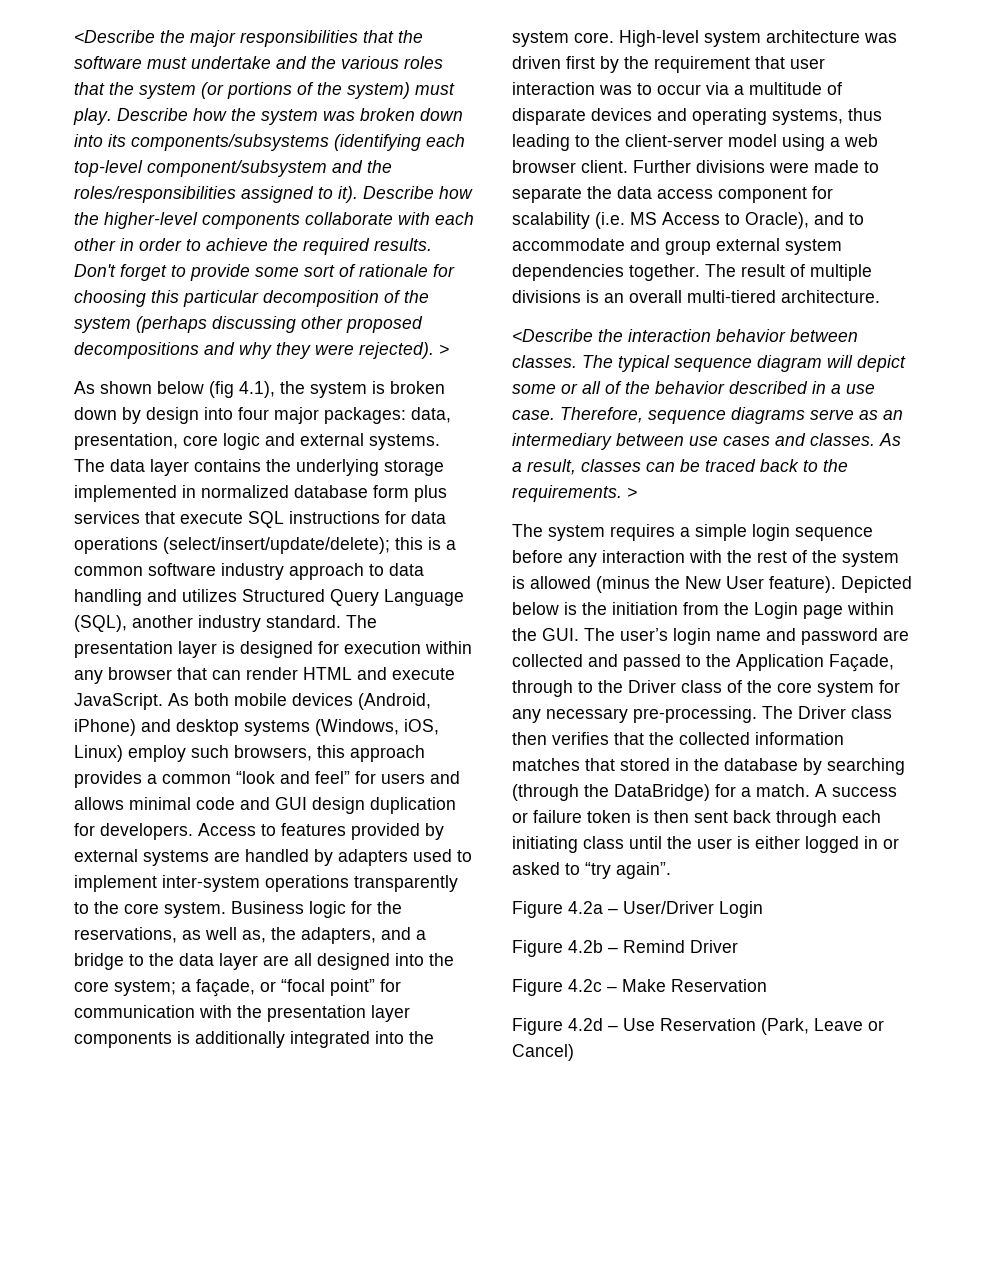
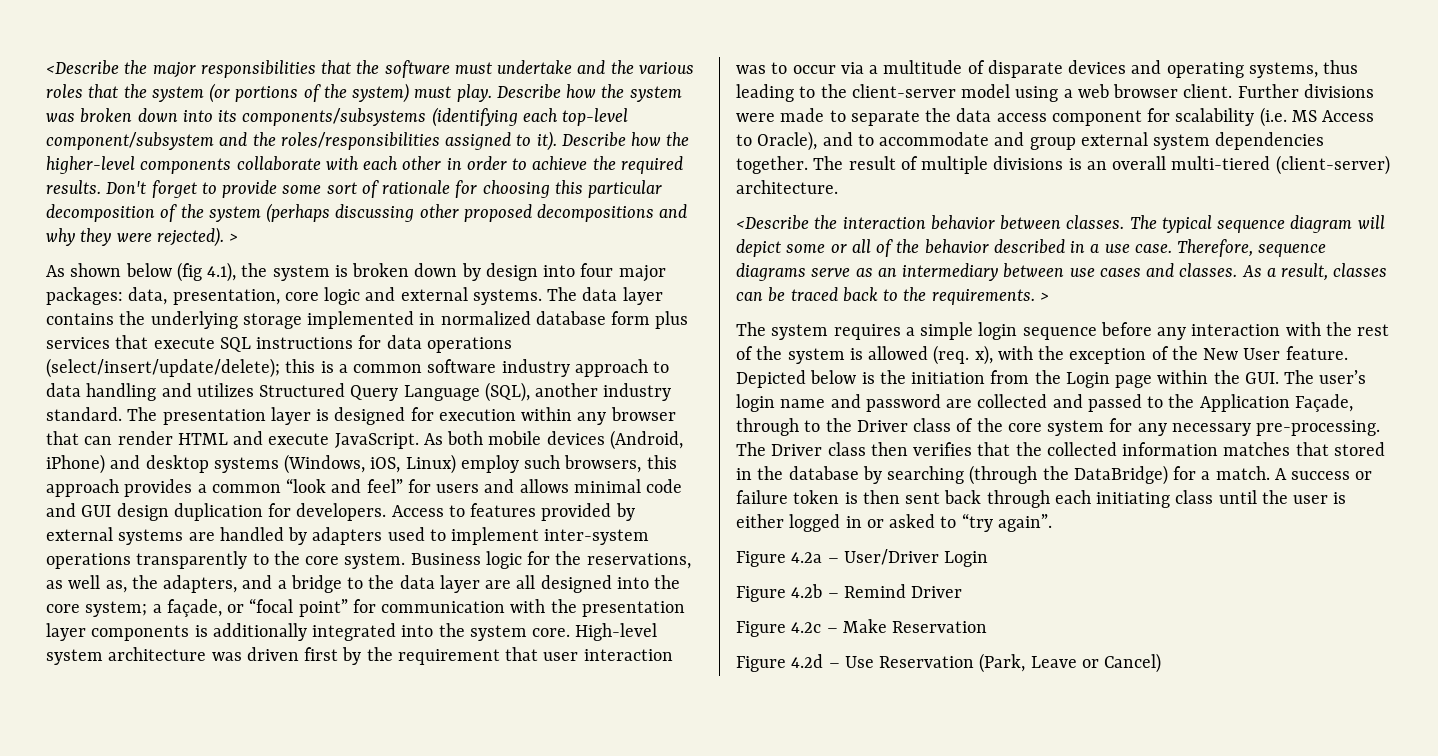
- The result of multiple divisions is an overall multi-tiered architecture.
+ The result of multiple divisions is an overall multi-tiered (client-server) architecture.
- The system requires a simple login sequence before any interaction with the rest of the system is allowed (minus the New User feature).
+ The system requires a simple login sequence before any interaction with the rest of the system is allowed (req. x), with the exception of the New User feature.

